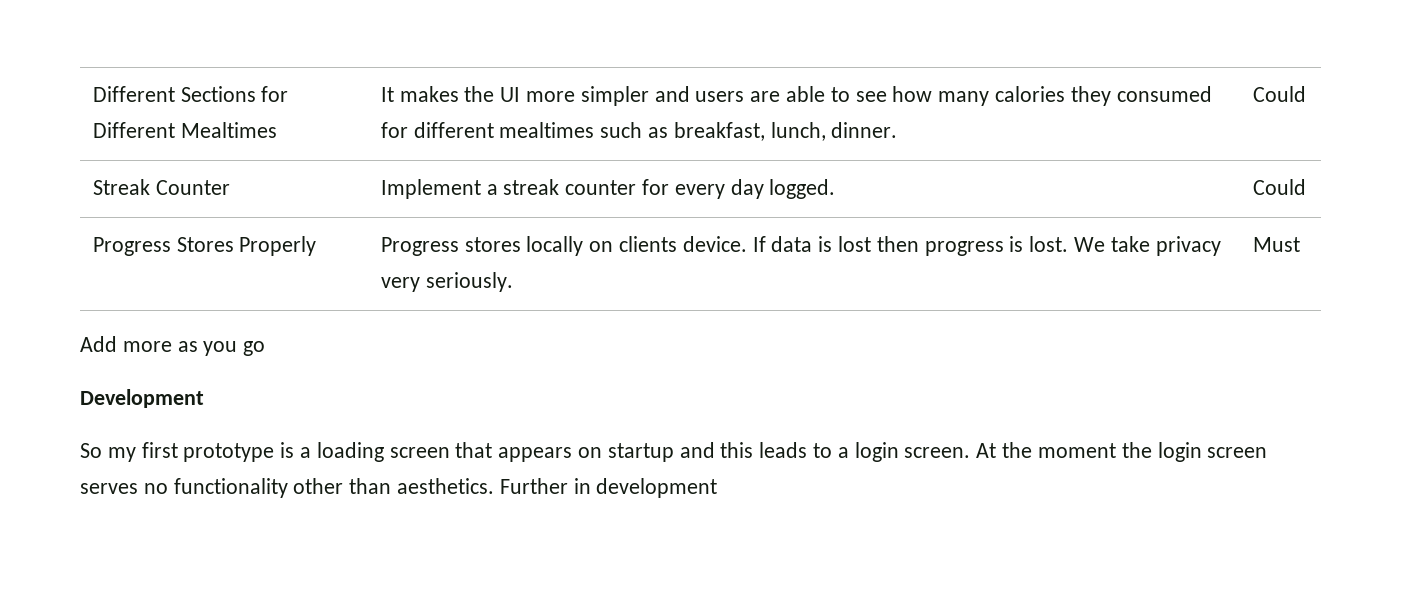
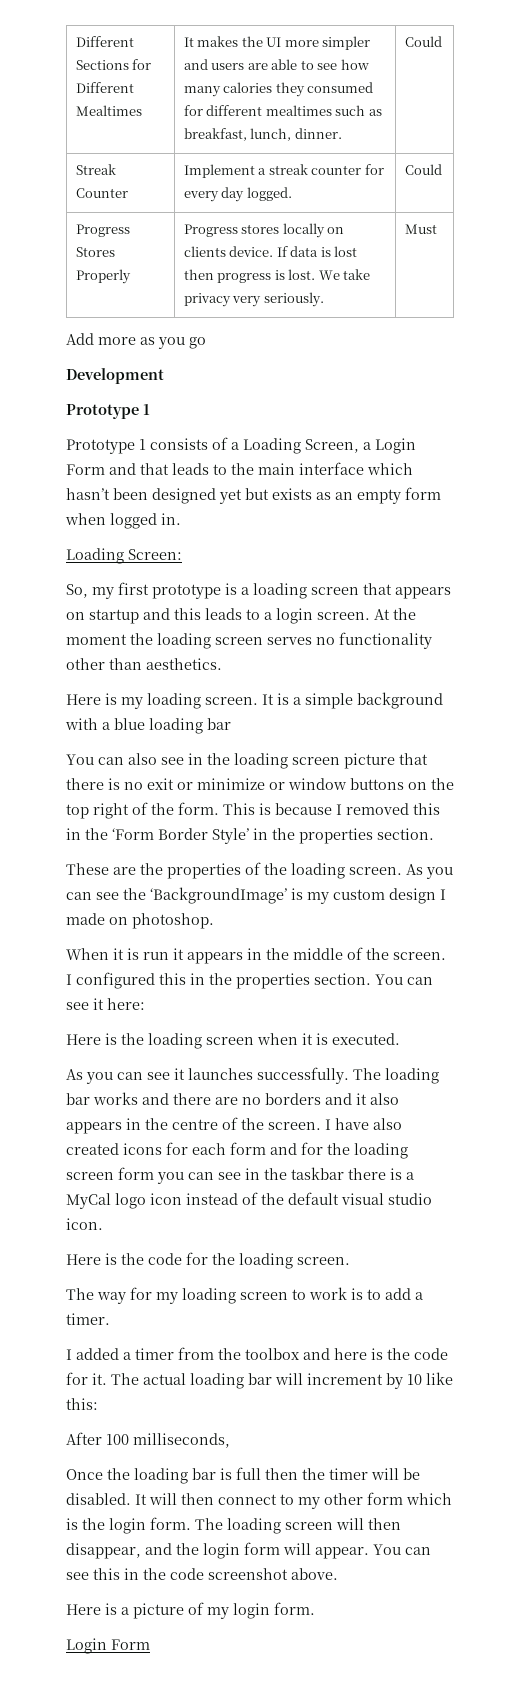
  Development
- So my first prototype is a loading screen that appears on startup and this leads to a login screen.
+ Prototype 1
+ Prototype 1 consists of a Loading Screen, a Login Form and that leads to the main interface which hasn’t been designed yet but exists as an empty form when logged in.
+ Loading Screen:
+ So, my first prototype is a loading screen that appears on startup and this leads to a login screen.
- At the moment the login screen serves no functionality other than aesthetics. Further in development
+ At the moment the loading screen serves no functionality other than aesthetics.
+ Here is my loading screen. It is a simple background with a blue loading bar
+ You can also see in the loading screen picture that there is no exit or minimize or window buttons on the top right of the form. This is because I removed this in the ‘Form Border Style’ in the properties section.
+ These are the properties of the loading screen. As you can see the ‘BackgroundImage’ is my custom design I made on photoshop.
+ When it is run it appears in the middle of the screen. I configured this in the properties section. You can see it here:
+ Here is the loading screen when it is executed.
+ As you can see it launches successfully. The loading bar works and there are no borders and it also appears in the centre of the screen. I have also created icons for each form and for the loading screen form you can see in the taskbar there is a MyCal logo icon instead of the default visual studio icon.
+ Here is the code for the loading screen.
+ The way for my loading screen to work is to add a timer.
+ I added a timer from the toolbox and here is the code for it. The actual loading bar will increment by 10 like this:
+ After 100 milliseconds,
+ Once the loading bar is full then the timer will be disabled. It will then connect to my other form which is the login form. The loading screen will then disappear, and the login form will appear. You can see this in the code screenshot above.
+ Here is a picture of my login form.
+ Login Form

